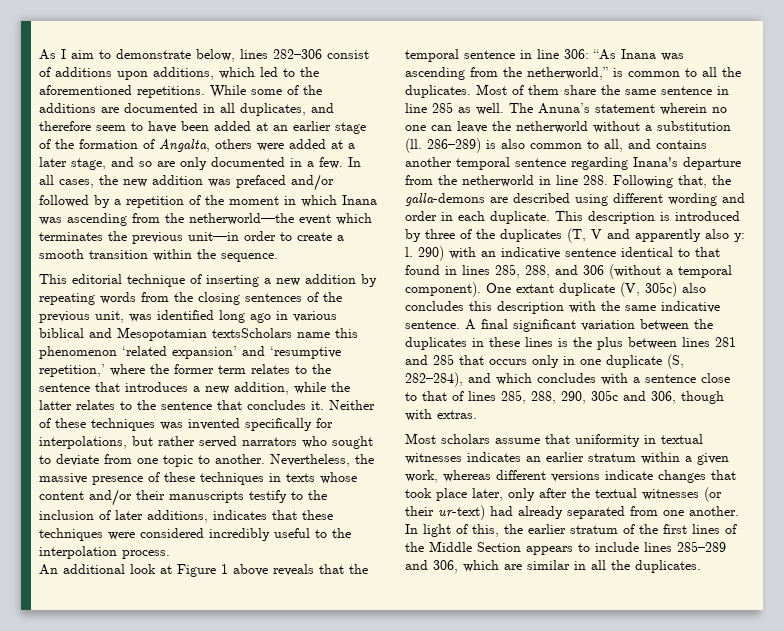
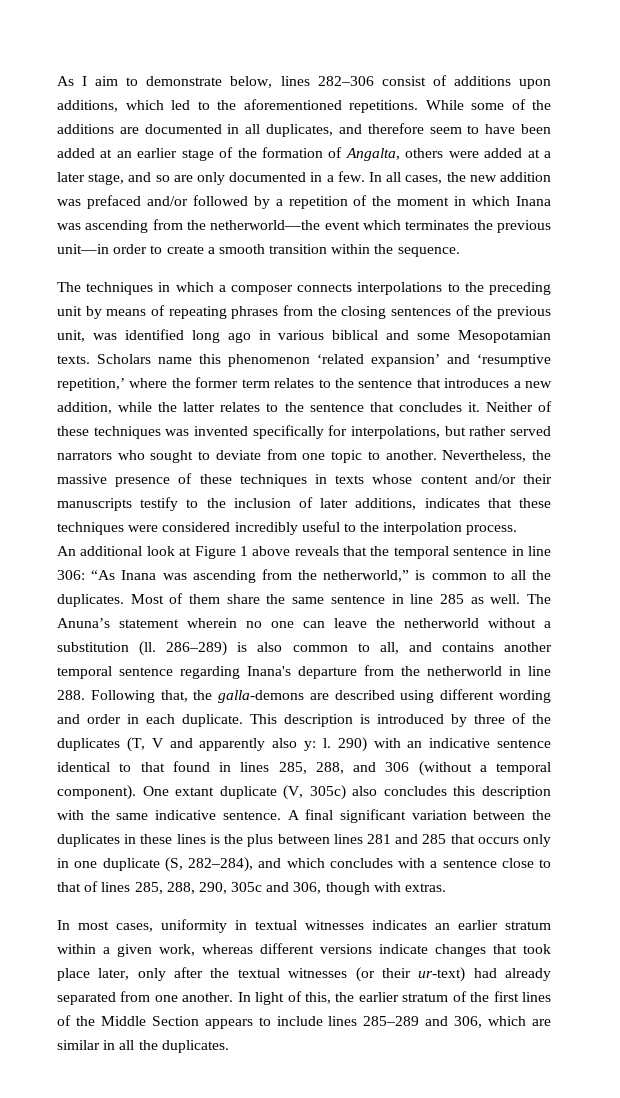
- This editorial technique of inserting a new addition by repeating words from the closing sentences of the previous unit, was identified long ago in various biblical and Mesopotamian textsScholars name this phenomenon ‘related expansion’ and ‘resumptive repetition,’ where the former term relates to the sentence that introduces a new addition, while the latter relates to the sentence that concludes it.
+ The techniques in which a composer connects interpolations to the preceding unit by means of repeating phrases from the closing sentences of the previous unit, was identified long ago in various biblical and some Mesopotamian texts. Scholars name this phenomenon ‘related expansion’ and ‘resumptive repetition,’ where the former term relates to the sentence that introduces a new addition, while the latter relates to the sentence that concludes it.
- Most scholars assume that uniformity in textual witnesses indicates an earlier stratum within a given work, whereas different versions indicate changes that took place later, only after the textual witnesses (or their ur-text) had already separated from one another.
+ In most cases, uniformity in textual witnesses indicates an earlier stratum within a given work, whereas different versions indicate changes that took place later, only after the textual witnesses (or their ur-text) had already separated from one another.

